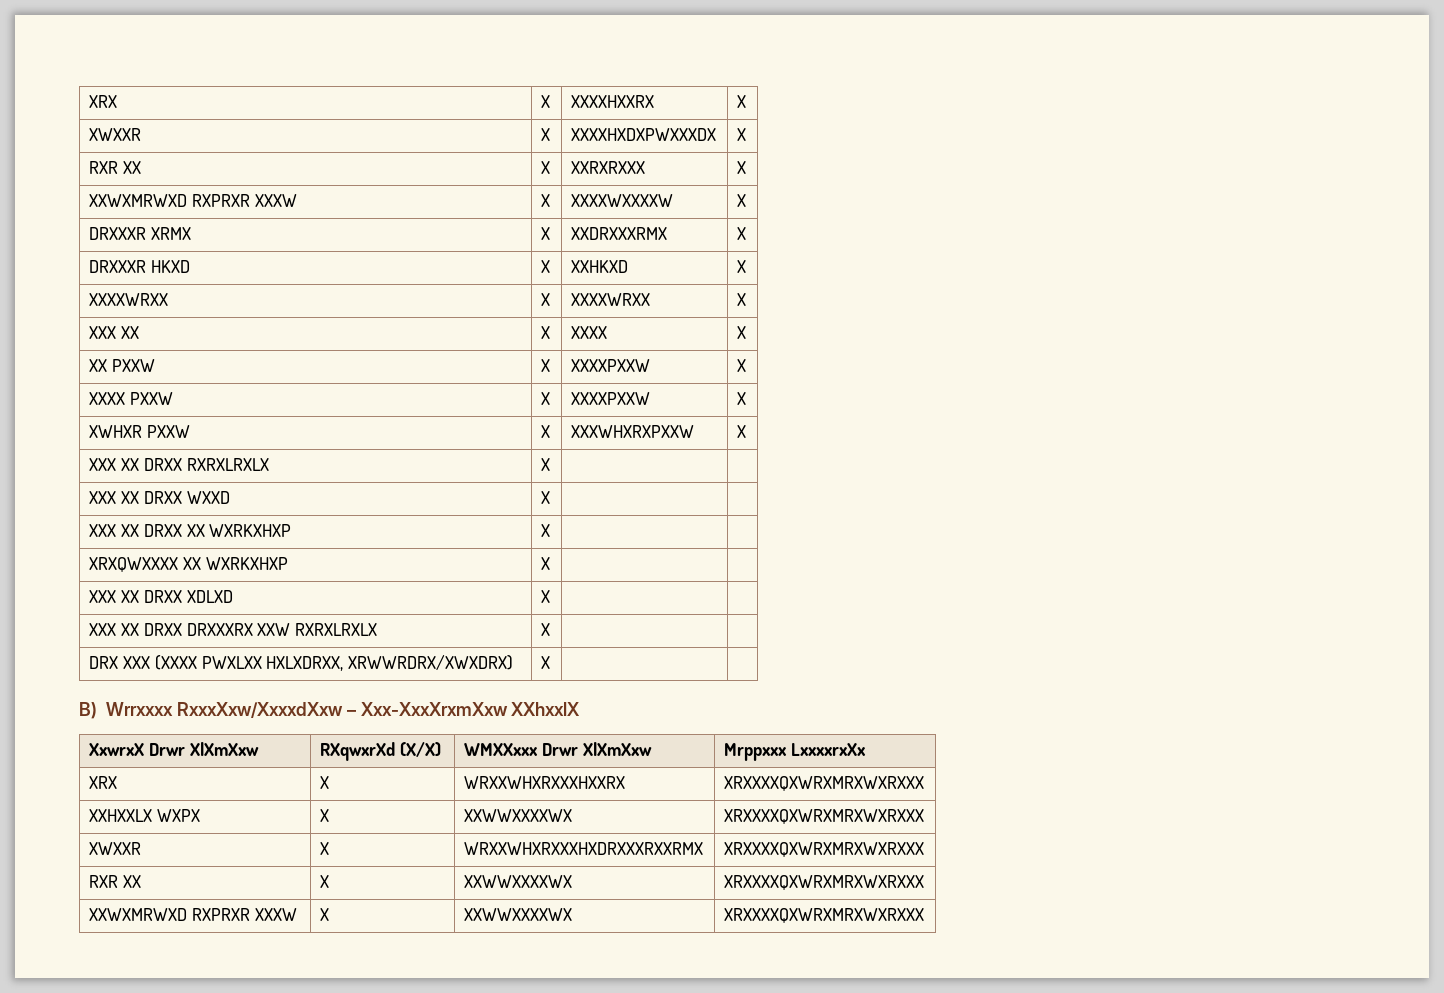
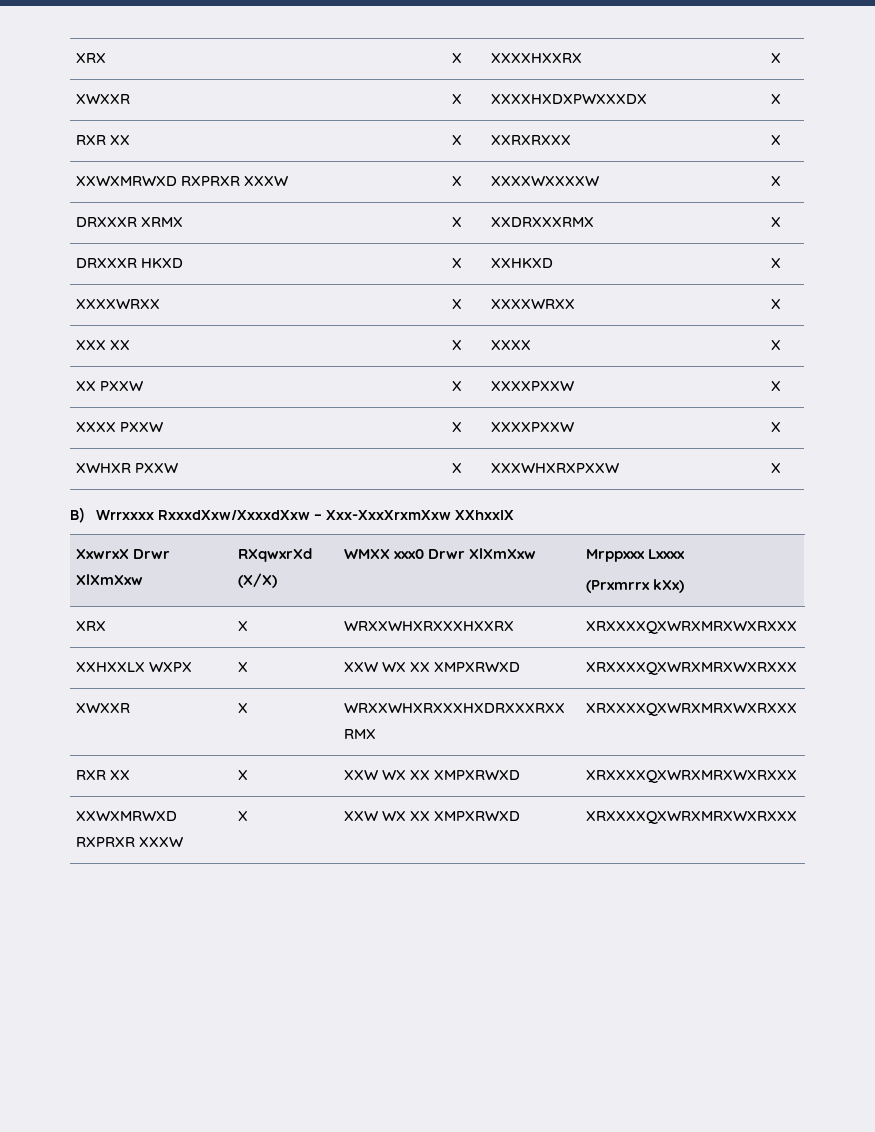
- XXX XX DRXX RXRXLRXLX | X | |
- XXX XX DRXX WXXD | X | |
- XXX XX DRXX XX WXRKXHXP | X | |
- XRXQWXXXX XX WXRKXHXP | X | |
- XXX XX DRXX XDLXD | X | |
- XXX XX DRXX DRXXXRX XXW RXRXLRXLX | X | |
- DRX XXX (XXXX PWXLXX HXLXDRXX, XRWWRDRX/XWXDRX) | X | |
- B) Wrrxxxx RxxxXxw/XxxxdXxw – Xxx-XxxXrxmXxw XXhxxlX
+ B) Wrrxxxx RxxxdXxw/XxxxdXxw – Xxx-XxxXrxmXxw XXhxxlX
- XxwrxX Drwr XlXmXxw | RXqwxrXd (X/X) | WMXXxxx Drwr XlXmXxw | Mrppxxx LxxxxrxXx
+ XxwrxX Drwr XlXmXxw | RXqwxrXd (X/X) | WMXX xxx0 Drwr XlXmXxw | Mrppxxx Lxxxx
+ (Prxmrrx kXx)
- XXHXXLX WXPX | X | XXWWXXXXWX | XRXXXXQXWRXMRXWXRXXX
+ XXHXXLX WXPX | X | XXW WX XX XMPXRWXD | XRXXXXQXWRXMRXWXRXXX
- RXR XX | X | XXWWXXXXWX | XRXXXXQXWRXMRXWXRXXX
+ RXR XX | X | XXW WX XX XMPXRWXD | XRXXXXQXWRXMRXWXRXXX
- XXWXMRWXD RXPRXR XXXW | X | XXWWXXXXWX | XRXXXXQXWRXMRXWXRXXX
+ XXWXMRWXD RXPRXR XXXW | X | XXW WX XX XMPXRWXD | XRXXXXQXWRXMRXWXRXXX

